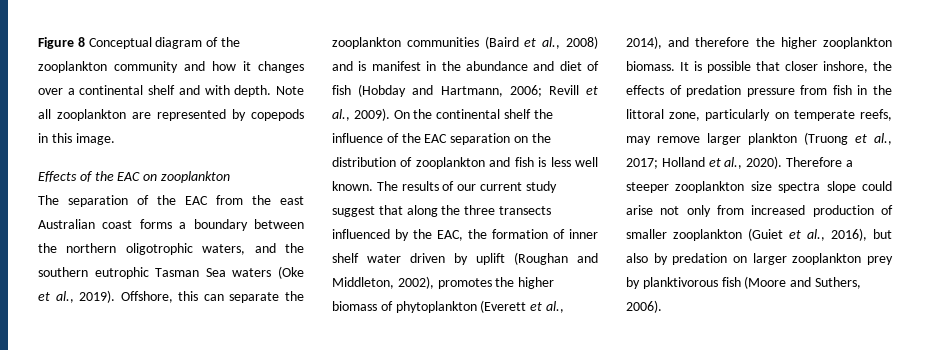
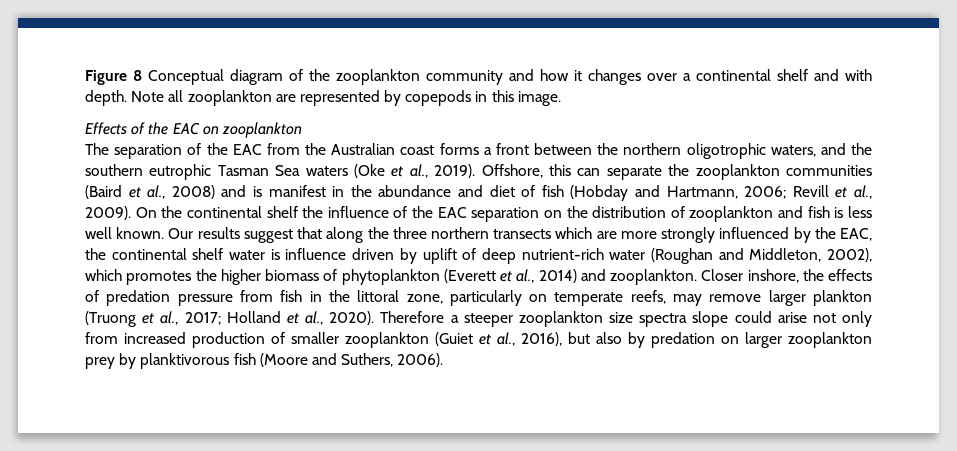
- The separation of the EAC from the east Australian coast forms a boundary between the northern oligotrophic waters, and the southern eutrophic Tasman Sea waters (Oke et al., 2019).
+ The separation of the EAC from the Australian coast forms a front between the northern oligotrophic waters, and the southern eutrophic Tasman Sea waters (Oke et al., 2019).
- The results of our current study suggest that along the three transects influenced by the EAC, the formation of inner shelf water driven by uplift (Roughan and Middleton, 2002), promotes the higher biomass of phytoplankton (Everett et al., 2014), and therefore the higher zooplankton biomass. It is possible that closer inshore, the effects of predation pressure from fish in the littoral zone, particularly on temperate reefs, may remove larger plankton (Truong et al., 2017; Holland et al., 2020).
+ Our results suggest that along the three northern transects which are more strongly influenced by the EAC, the continental shelf water is influence driven by uplift of deep nutrient-rich water (Roughan and Middleton, 2002), which promotes the higher biomass of phytoplankton (Everett et al., 2014) and zooplankton. Closer inshore, the effects of predation pressure from fish in the littoral zone, particularly on temperate reefs, may remove larger plankton (Truong et al., 2017; Holland et al., 2020).

